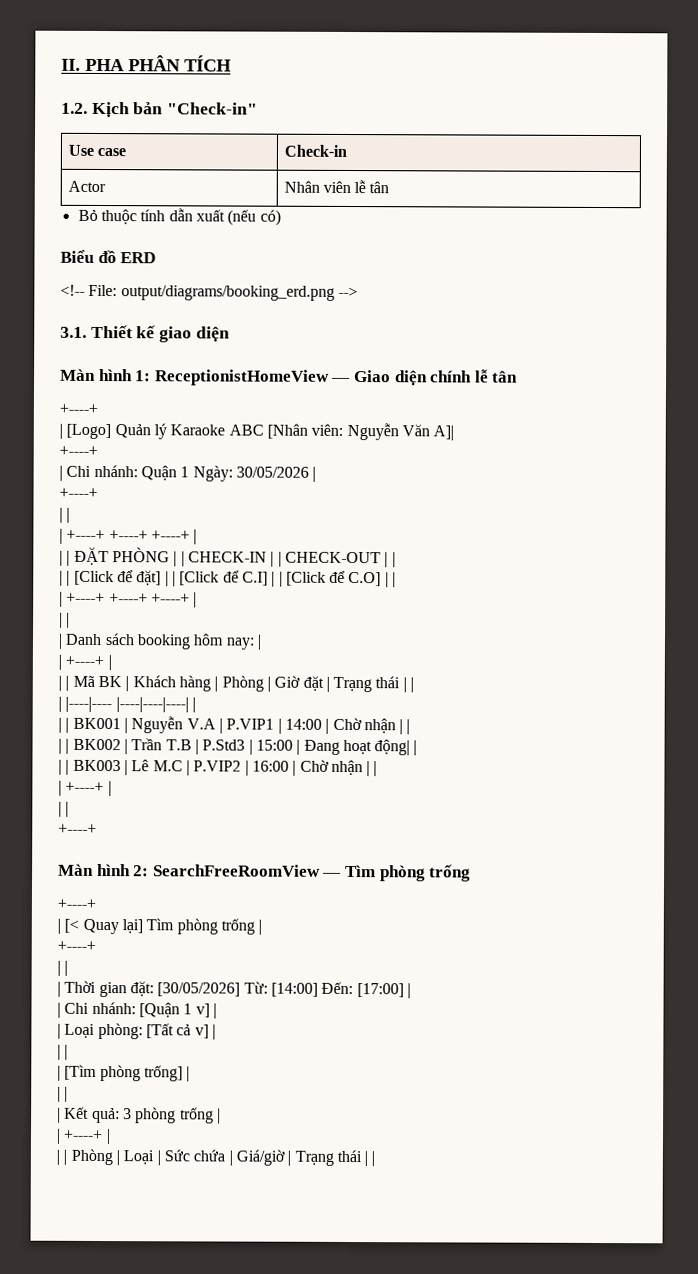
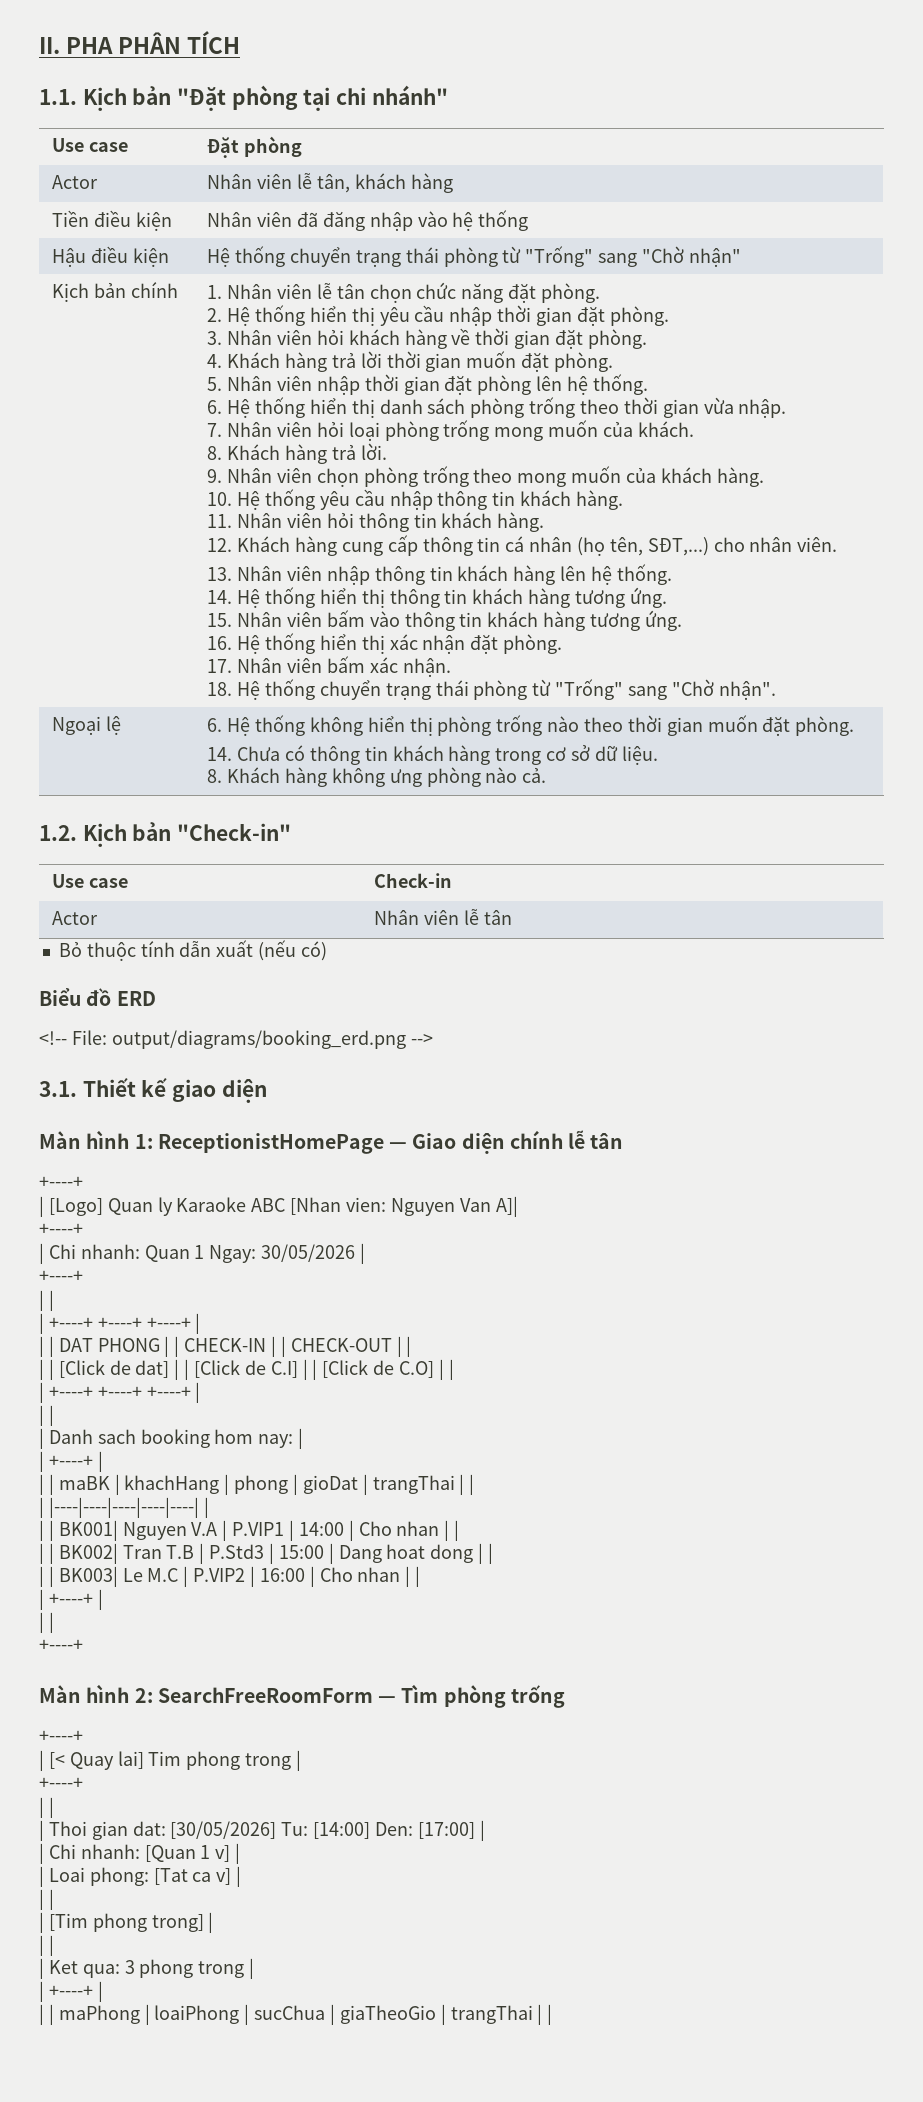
+ 1.1. Kịch bản "Đặt phòng tại chi nhánh"
+ Use case | Đặt phòng
+ Actor | Nhân viên lễ tân, khách hàng
+ Tiền điều kiện | Nhân viên đã đăng nhập vào hệ thống
+ Hậu điều kiện | Hệ thống chuyển trạng thái phòng từ "Trống" sang "Chờ nhận"
+ Kịch bản chính | 1. Nhân viên lễ tân chọn chức năng đặt phòng.
+ 2. Hệ thống hiển thị yêu cầu nhập thời gian đặt phòng.
+ 3. Nhân viên hỏi khách hàng về thời gian đặt phòng.
+ 4. Khách hàng trả lời thời gian muốn đặt phòng.
+ 5. Nhân viên nhập thời gian đặt phòng lên hệ thống.
+ 6. Hệ thống hiển thị danh sách phòng trống theo thời gian vừa nhập.
+ 7. Nhân viên hỏi loại phòng trống mong muốn của khách.
+ 8. Khách hàng trả lời.
+ 9. Nhân viên chọn phòng trống theo mong muốn của khách hàng.
+ 10. Hệ thống yêu cầu nhập thông tin khách hàng.
+ 11. Nhân viên hỏi thông tin khách hàng.
+ 12. Khách hàng cung cấp thông tin cá nhân (họ tên, SĐT,...) cho nhân viên.
+ 13. Nhân viên nhập thông tin khách hàng lên hệ thống.
+ 14. Hệ thống hiển thị thông tin khách hàng tương ứng.
+ 15. Nhân viên bấm vào thông tin khách hàng tương ứng.
+ 16. Hệ thống hiển thị xác nhận đặt phòng.
+ 17. Nhân viên bấm xác nhận.
+ 18. Hệ thống chuyển trạng thái phòng từ "Trống" sang "Chờ nhận".
+ Ngoại lệ | 6. Hệ thống không hiển thị phòng trống nào theo thời gian muốn đặt phòng.
+ 14. Chưa có thông tin khách hàng trong cơ sở dữ liệu.
+ 8. Khách hàng không ưng phòng nào cả.
- Màn hình 1: ReceptionistHomeView — Giao diện chính lễ tân
+ Màn hình 1: ReceptionistHomePage — Giao diện chính lễ tân
- | [Logo] Quản lý Karaoke ABC [Nhân viên: Nguyễn Văn A]|
+ | [Logo] Quan ly Karaoke ABC [Nhan vien: Nguyen Van A]|
- | Chi nhánh: Quận 1 Ngày: 30/05/2026 |
+ | Chi nhanh: Quan 1 Ngay: 30/05/2026 |
- | | ĐẶT PHÒNG | | CHECK-IN | | CHECK-OUT | |
+ | | DAT PHONG | | CHECK-IN | | CHECK-OUT | |
- | | [Click để đặt] | | [Click để C.I] | | [Click để C.O] | |
+ | | [Click de dat] | | [Click de C.I] | | [Click de C.O] | |
- | Danh sách booking hôm nay: |
+ | Danh sach booking hom nay: |
- | | Mã BK | Khách hàng | Phòng | Giờ đặt | Trạng thái | |
- | |----|---- |----|----|----| |
- | | BK001 | Nguyễn V.A | P.VIP1 | 14:00 | Chờ nhận | |
- | | BK002 | Trần T.B | P.Std3 | 15:00 | Đang hoạt động| |
- | | BK003 | Lê M.C | P.VIP2 | 16:00 | Chờ nhận | |
+ | | maBK | khachHang | phong | gioDat | trangThai | |
+ | |----|----|----|----|----| |
+ | | BK001| Nguyen V.A | P.VIP1 | 14:00 | Cho nhan | |
+ | | BK002| Tran T.B | P.Std3 | 15:00 | Dang hoat dong | |
+ | | BK003| Le M.C | P.VIP2 | 16:00 | Cho nhan | |
- Màn hình 2: SearchFreeRoomView — Tìm phòng trống
+ Màn hình 2: SearchFreeRoomForm — Tìm phòng trống
- | [< Quay lại] Tìm phòng trống |
+ | [< Quay lai] Tim phong trong |
  +----+
  | |
- | Thời gian đặt: [30/05/2026] Từ: [14:00] Đến: [17:00] |
+ | Thoi gian dat: [30/05/2026] Tu: [14:00] Den: [17:00] |
- | Chi nhánh: [Quận 1 v] |
+ | Chi nhanh: [Quan 1 v] |
- | Loại phòng: [Tất cả v] |
+ | Loai phong: [Tat ca v] |
- | [Tìm phòng trống] |
+ | [Tim phong trong] |
  | |
- | Kết quả: 3 phòng trống |
+ | Ket qua: 3 phong trong |
  | +----+ |
- | | Phòng | Loại | Sức chứa | Giá/giờ | Trạng thái | |
+ | | maPhong | loaiPhong | sucChua | giaTheoGio | trangThai | |

